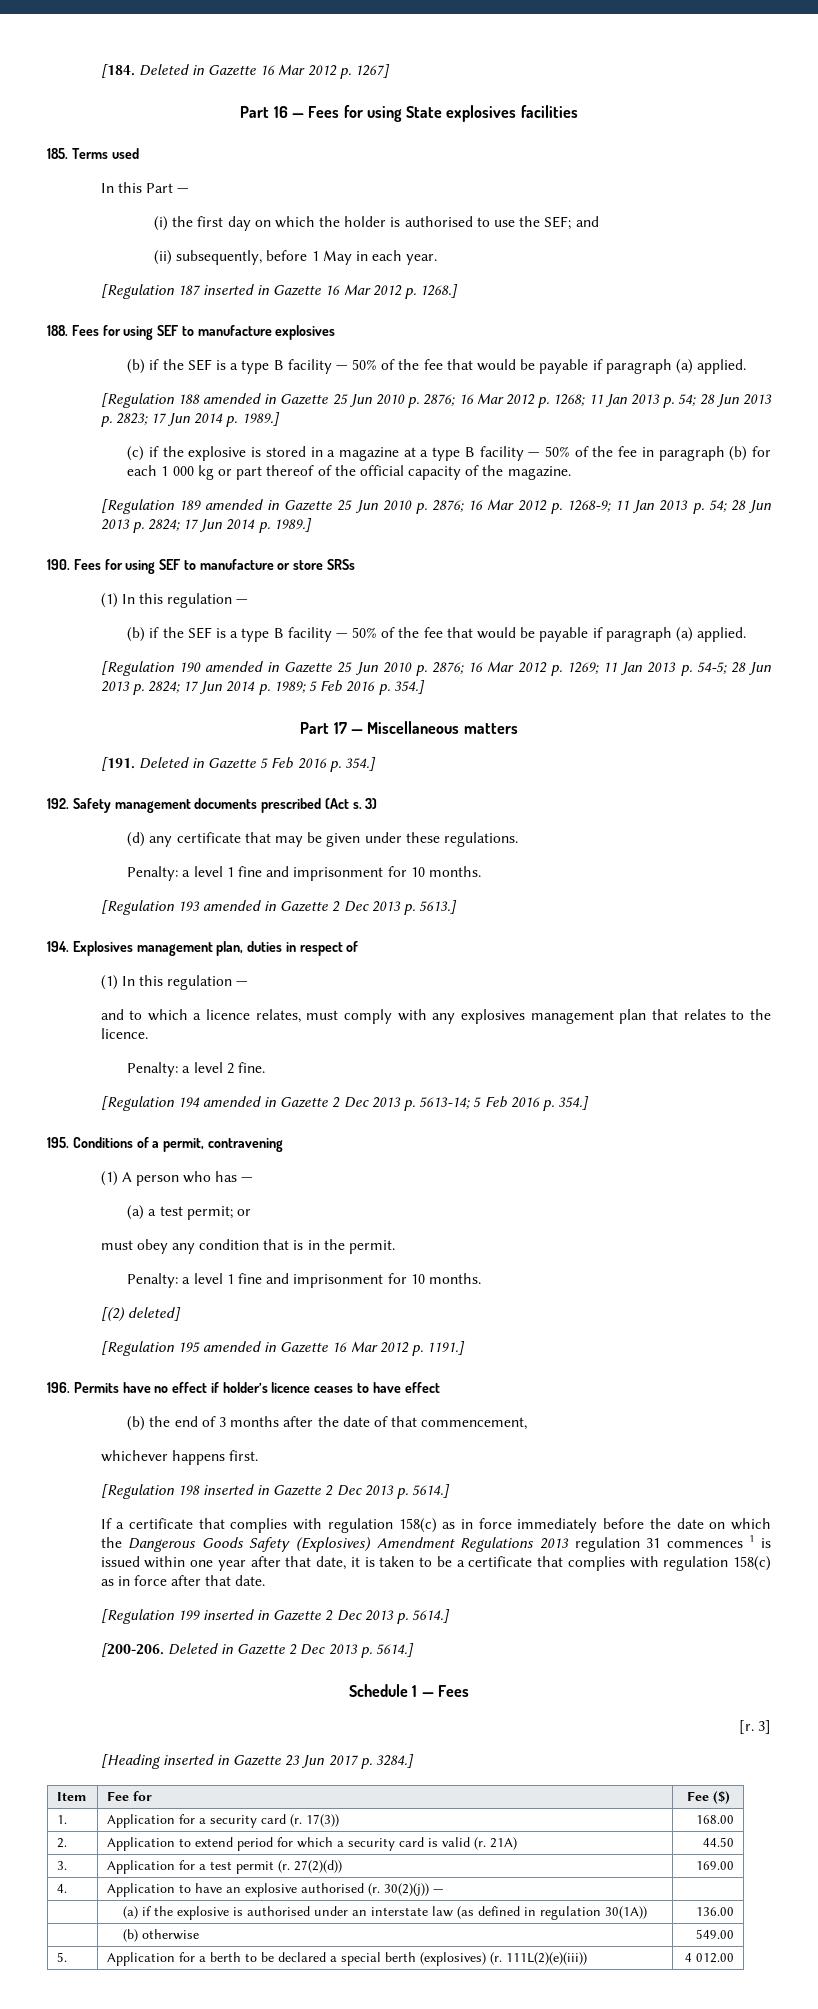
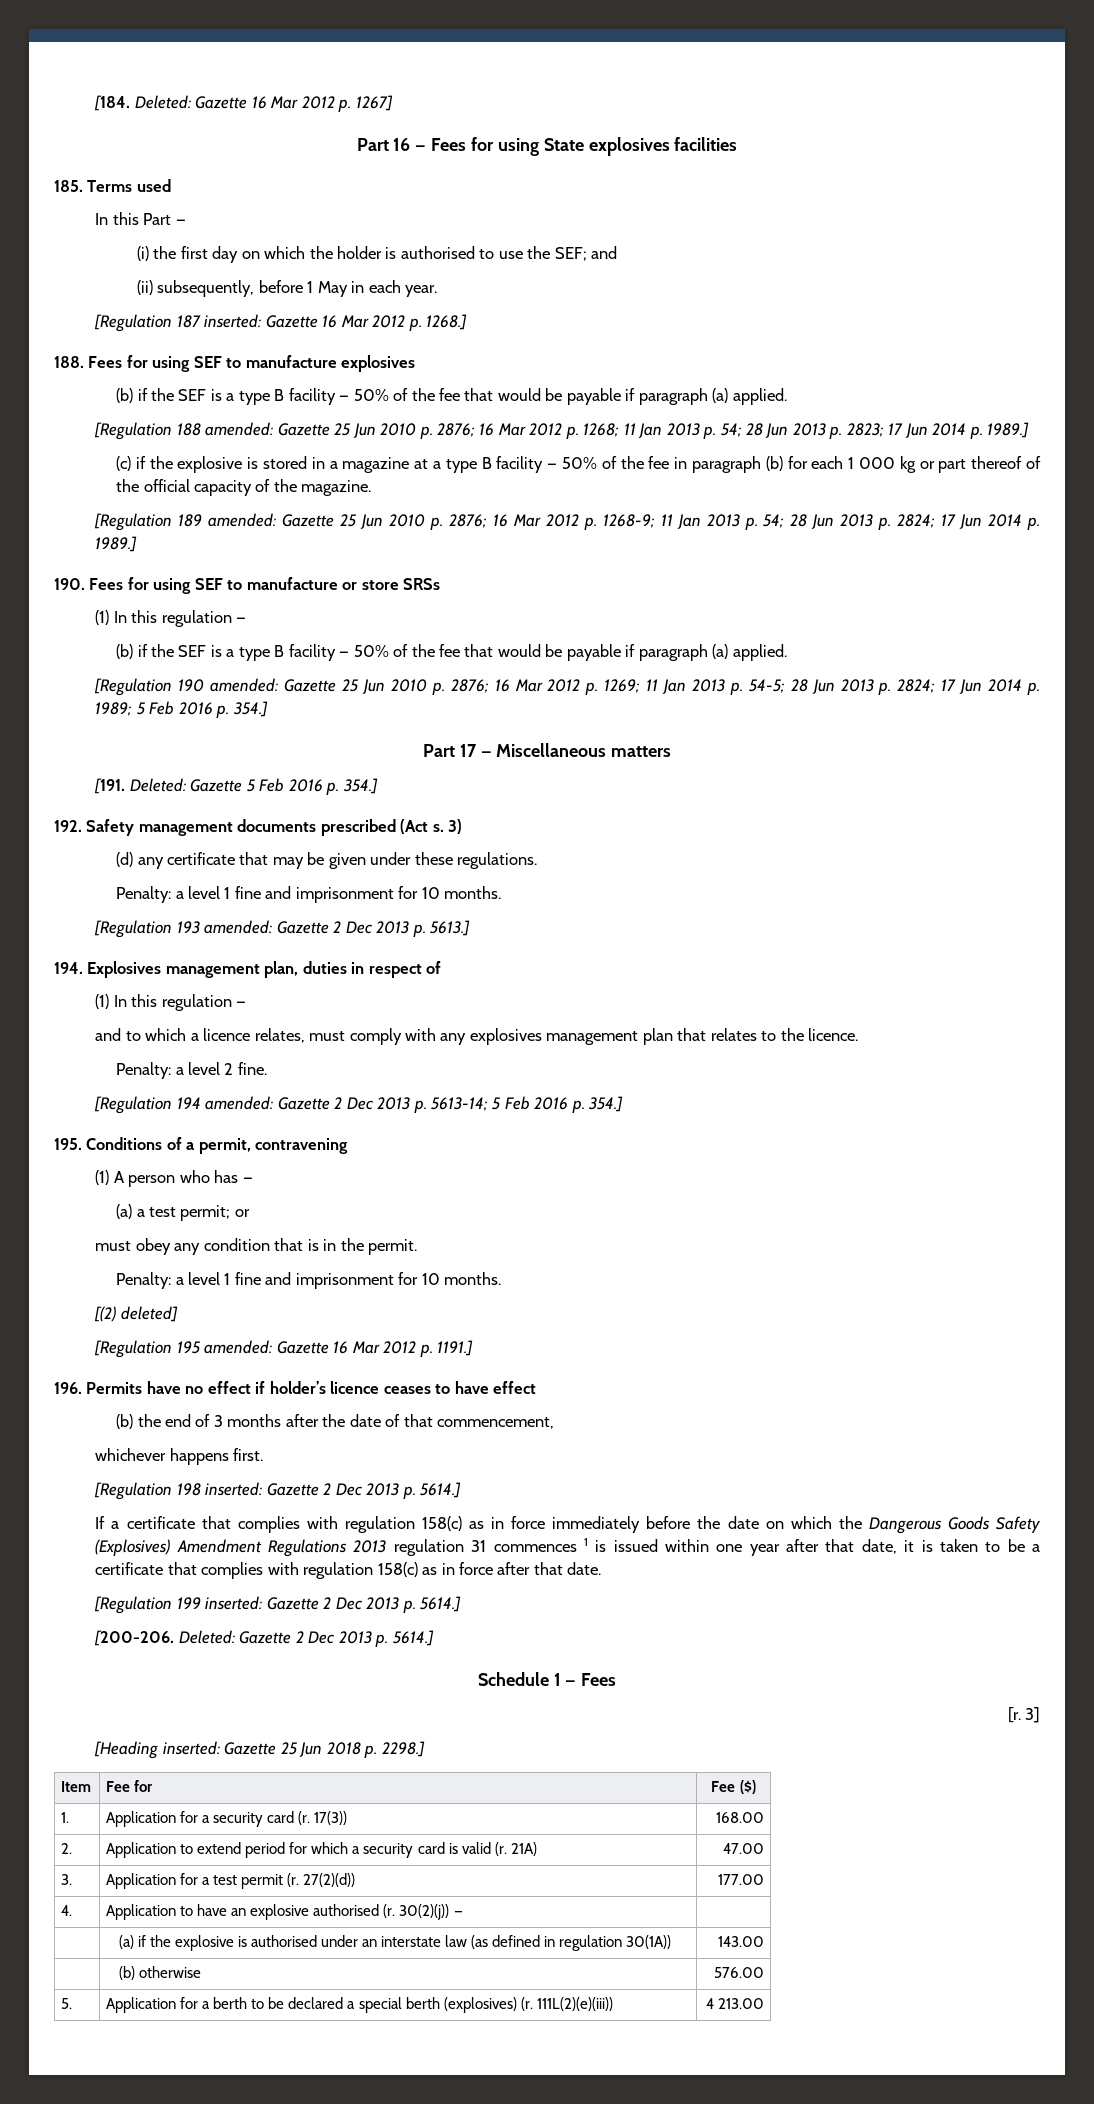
- [184. Deleted in Gazette 16 Mar 2012 p. 1267]
+ [184. Deleted: Gazette 16 Mar 2012 p. 1267]
- [Regulation 187 inserted in Gazette 16 Mar 2012 p. 1268.]
+ [Regulation 187 inserted: Gazette 16 Mar 2012 p. 1268.]
- [Regulation 188 amended in Gazette 25 Jun 2010 p. 2876; 16 Mar 2012 p. 1268; 11 Jan 2013 p. 54; 28 Jun 2013 p. 2823; 17 Jun 2014 p. 1989.]
+ [Regulation 188 amended: Gazette 25 Jun 2010 p. 2876; 16 Mar 2012 p. 1268; 11 Jan 2013 p. 54; 28 Jun 2013 p. 2823; 17 Jun 2014 p. 1989.]
- [Regulation 189 amended in Gazette 25 Jun 2010 p. 2876; 16 Mar 2012 p. 1268-9; 11 Jan 2013 p. 54; 28 Jun 2013 p. 2824; 17 Jun 2014 p. 1989.]
+ [Regulation 189 amended: Gazette 25 Jun 2010 p. 2876; 16 Mar 2012 p. 1268-9; 11 Jan 2013 p. 54; 28 Jun 2013 p. 2824; 17 Jun 2014 p. 1989.]
- [Regulation 190 amended in Gazette 25 Jun 2010 p. 2876; 16 Mar 2012 p. 1269; 11 Jan 2013 p. 54-5; 28 Jun 2013 p. 2824; 17 Jun 2014 p. 1989; 5 Feb 2016 p. 354.]
+ [Regulation 190 amended: Gazette 25 Jun 2010 p. 2876; 16 Mar 2012 p. 1269; 11 Jan 2013 p. 54-5; 28 Jun 2013 p. 2824; 17 Jun 2014 p. 1989; 5 Feb 2016 p. 354.]
- [191. Deleted in Gazette 5 Feb 2016 p. 354.]
+ [191. Deleted: Gazette 5 Feb 2016 p. 354.]
- [Regulation 193 amended in Gazette 2 Dec 2013 p. 5613.]
+ [Regulation 193 amended: Gazette 2 Dec 2013 p. 5613.]
- [Regulation 194 amended in Gazette 2 Dec 2013 p. 5613-14; 5 Feb 2016 p. 354.]
+ [Regulation 194 amended: Gazette 2 Dec 2013 p. 5613-14; 5 Feb 2016 p. 354.]
- [Regulation 195 amended in Gazette 16 Mar 2012 p. 1191.]
+ [Regulation 195 amended: Gazette 16 Mar 2012 p. 1191.]
- [Regulation 198 inserted in Gazette 2 Dec 2013 p. 5614.]
+ [Regulation 198 inserted: Gazette 2 Dec 2013 p. 5614.]
- [Regulation 199 inserted in Gazette 2 Dec 2013 p. 5614.]
+ [Regulation 199 inserted: Gazette 2 Dec 2013 p. 5614.]
- Deleted in Gazette 2 Dec 2013 p. 5614.]
+ Deleted: Gazette 2 Dec 2013 p. 5614.]
- [Heading inserted in Gazette 23 Jun 2017 p. 3284.]
+ [Heading inserted: Gazette 25 Jun 2018 p. 2298.]
- 2. | Application to extend period for which a security card is valid (r. 21A) | 44.50
+ 2. | Application to extend period for which a security card is valid (r. 21A) | 47.00
- 3. | Application for a test permit (r. 27(2)(d)) | 169.00
+ 3. | Application for a test permit (r. 27(2)(d)) | 177.00
- | (a) if the explosive is authorised under an interstate law (as defined in regulation 30(1A)) | 136.00
+ | (a) if the explosive is authorised under an interstate law (as defined in regulation 30(1A)) | 143.00
- | (b) otherwise | 549.00
+ | (b) otherwise | 576.00
- 5. | Application for a berth to be declared a special berth (explosives) (r. 111L(2)(e)(iii)) | 4 012.00
+ 5. | Application for a berth to be declared a special berth (explosives) (r. 111L(2)(e)(iii)) | 4 213.00

